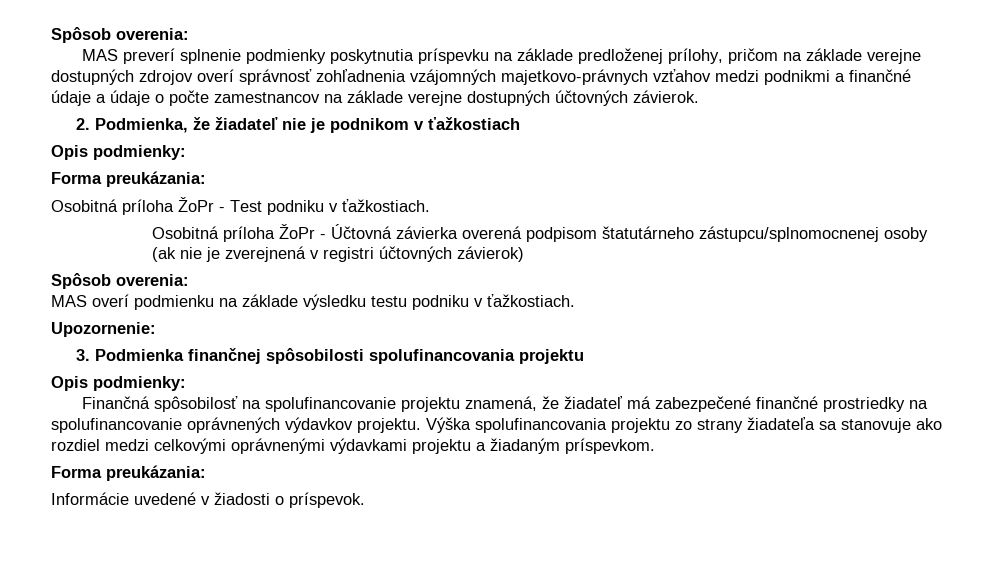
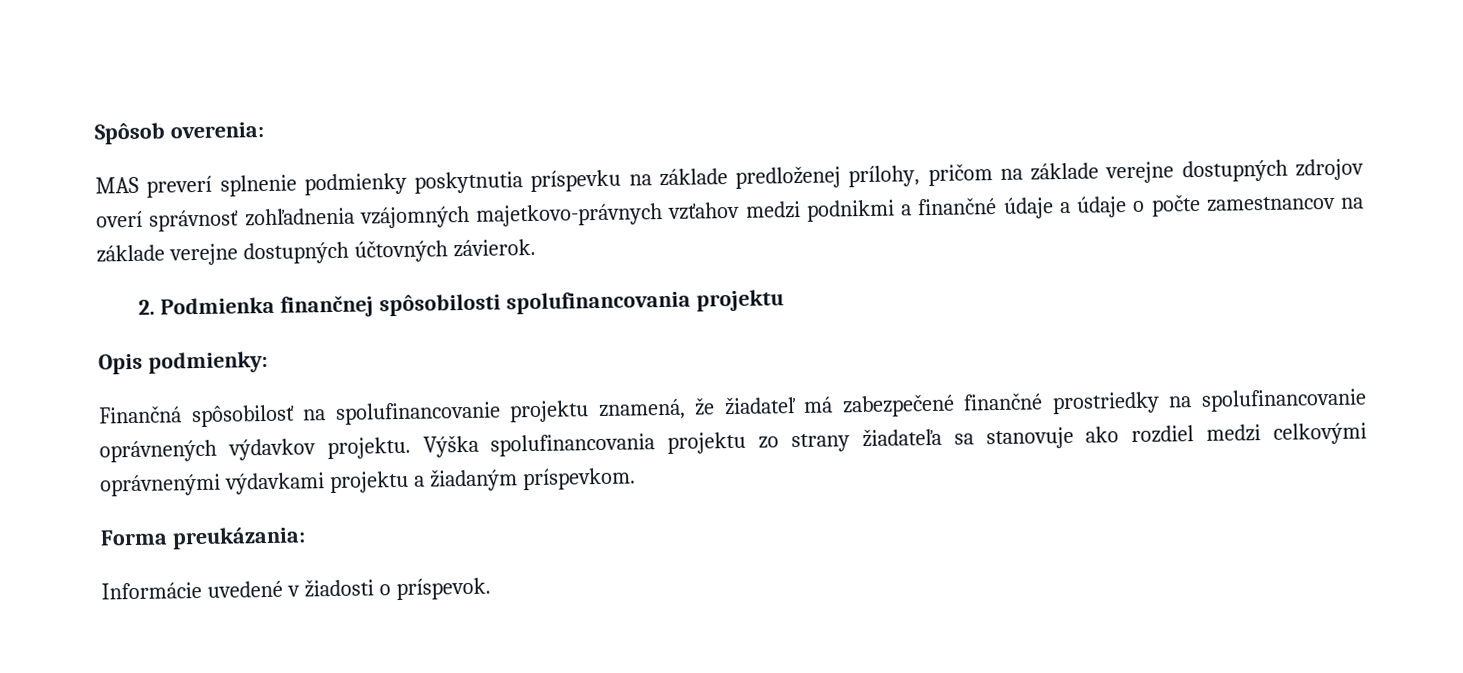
- 2. Podmienka, že žiadateľ nie je podnikom v ťažkostiach
- Opis podmienky:
- Forma preukázania:
- Osobitná príloha ŽoPr - Test podniku v ťažkostiach.
- Osobitná príloha ŽoPr - Účtovná závierka overená podpisom štatutárneho zástupcu/splnomocnenej osoby (ak nie je zverejnená v registri účtovných závierok)
- Spôsob overenia:
- MAS overí podmienku na základe výsledku testu podniku v ťažkostiach.
- Upozornenie:
- 3. Podmienka finančnej spôsobilosti spolufinancovania projektu
+ 2. Podmienka finančnej spôsobilosti spolufinancovania projektu

